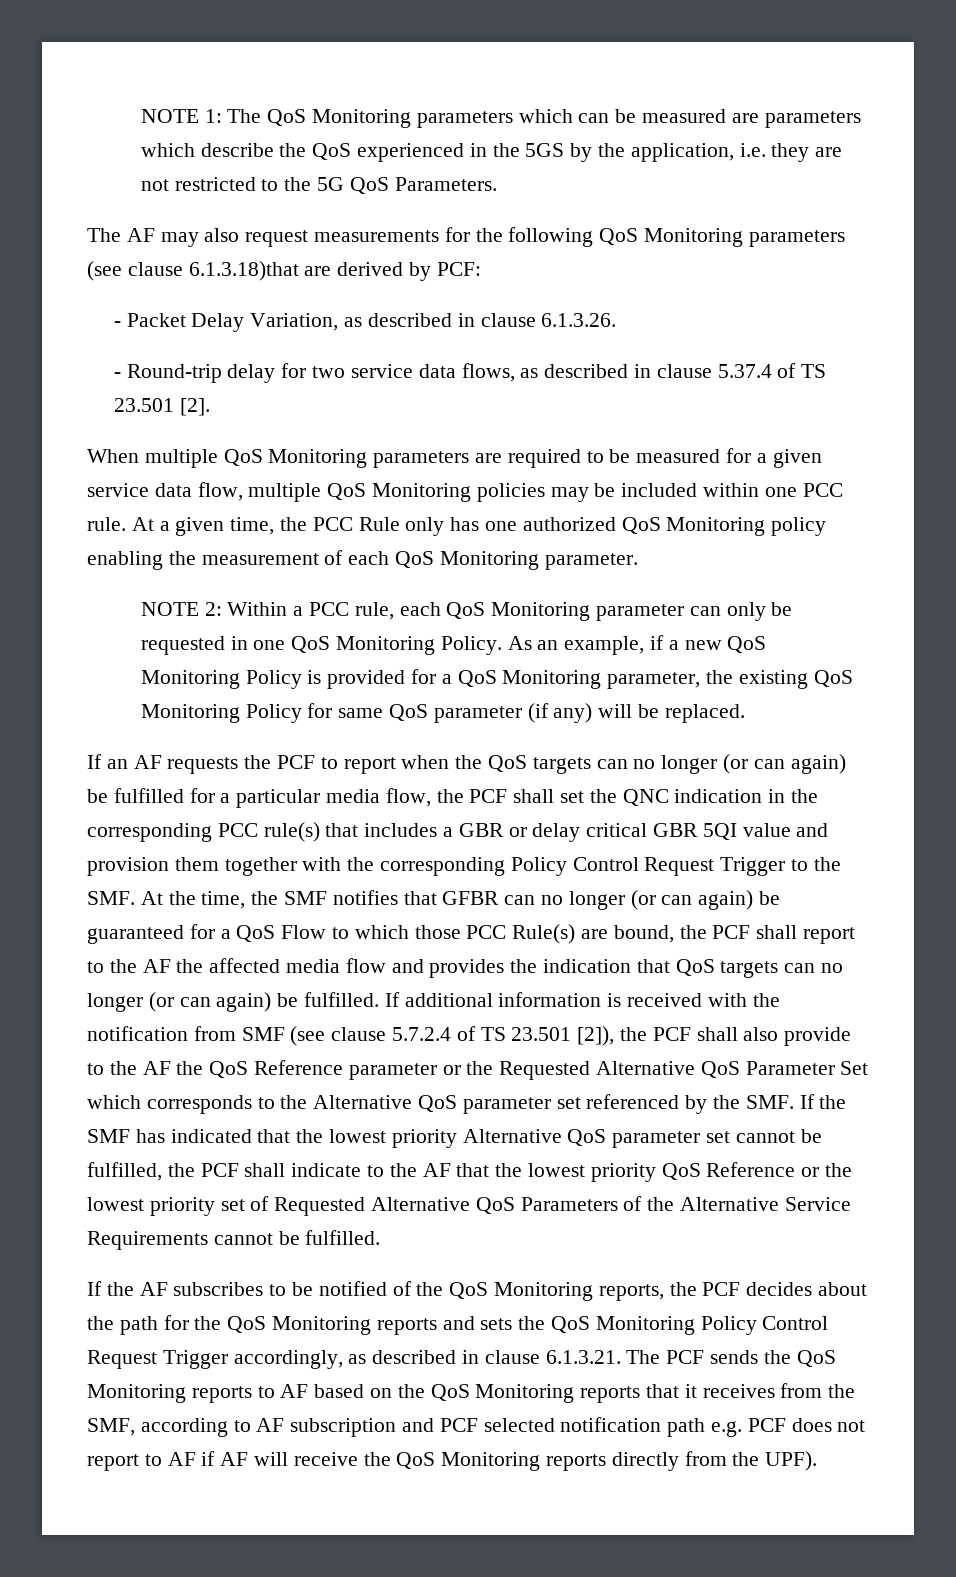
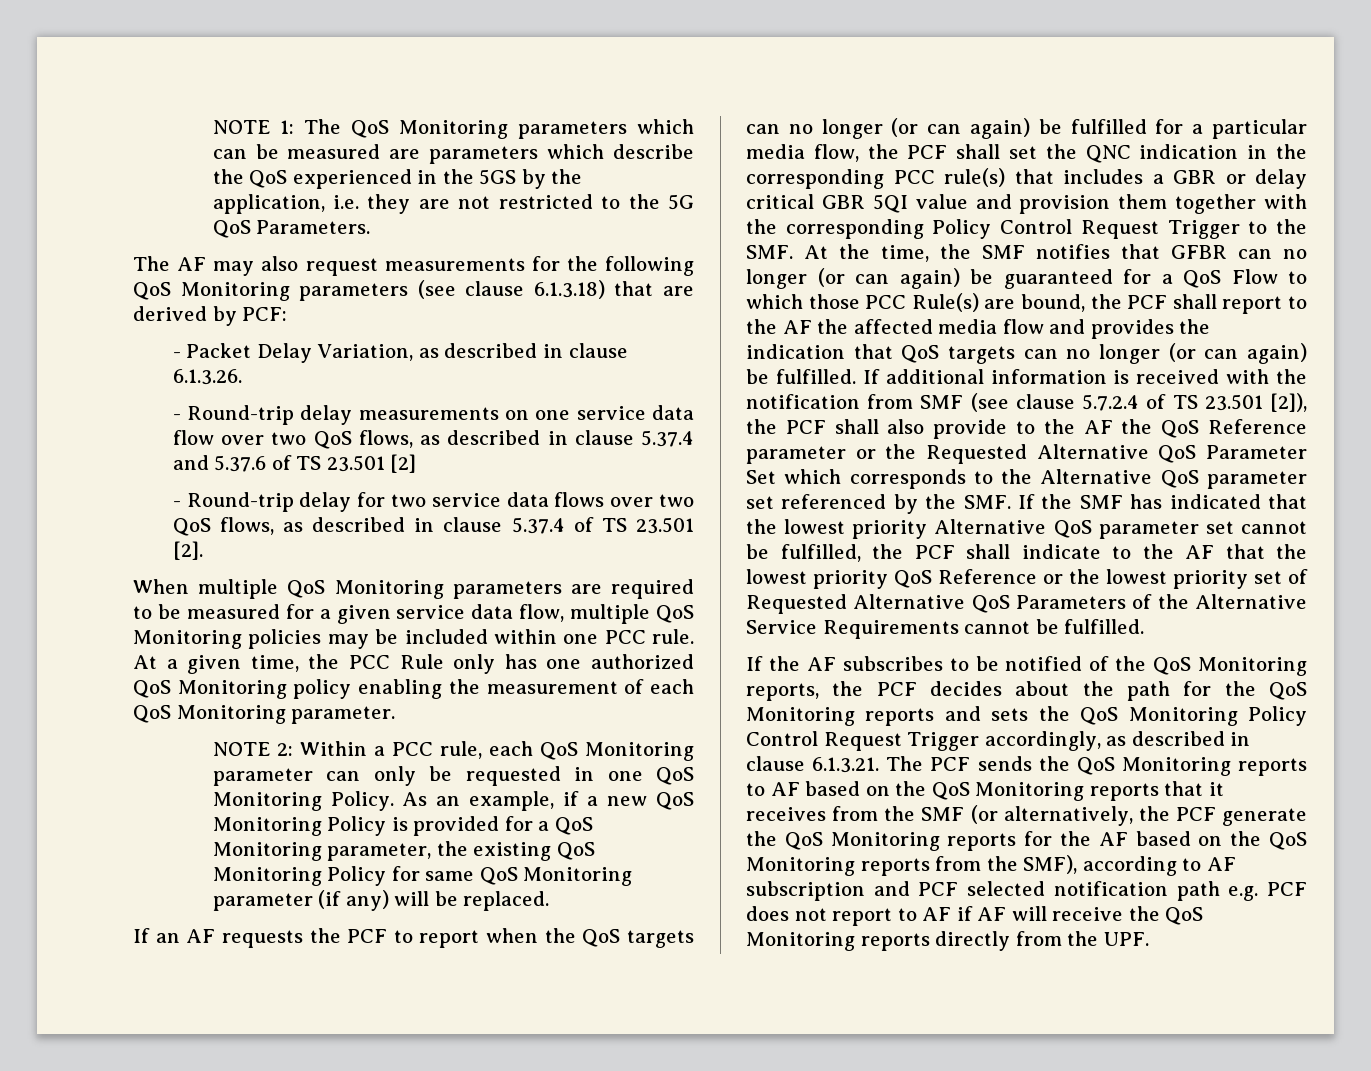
- The AF may also request measurements for the following QoS Monitoring parameters (see clause 6.1.3.18)that are derived by PCF:
+ The AF may also request measurements for the following QoS Monitoring parameters (see clause 6.1.3.18) that are derived by PCF:
+ - Round-trip delay measurements on one service data flow over two QoS flows, as described in clause 5.37.4 and 5.37.6 of TS 23.501 [2]
- - Round-trip delay for two service data flows, as described in clause 5.37.4 of TS 23.501 [2].
+ - Round-trip delay for two service data flows over two QoS flows, as described in clause 5.37.4 of TS 23.501 [2].
- As an example, if a new QoS Monitoring Policy is provided for a QoS Monitoring parameter, the existing QoS Monitoring Policy for same QoS parameter (if any) will be replaced.
+ As an example, if a new QoS Monitoring Policy is provided for a QoS Monitoring parameter, the existing QoS Monitoring Policy for same QoS Monitoring parameter (if any) will be replaced.
- If the AF subscribes to be notified of the QoS Monitoring reports, the PCF decides about the path for the QoS Monitoring reports and sets the QoS Monitoring Policy Control Request Trigger accordingly, as described in clause 6.1.3.21. The PCF sends the QoS Monitoring reports to AF based on the QoS Monitoring reports that it receives from the SMF, according to AF subscription and PCF selected notification path e.g. PCF does not report to AF if AF will receive the QoS Monitoring reports directly from the UPF).
+ If the AF subscribes to be notified of the QoS Monitoring reports, the PCF decides about the path for the QoS Monitoring reports and sets the QoS Monitoring Policy Control Request Trigger accordingly, as described in clause 6.1.3.21. The PCF sends the QoS Monitoring reports to AF based on the QoS Monitoring reports that it receives from the SMF (or alternatively, the PCF generate the QoS Monitoring reports for the AF based on the QoS Monitoring reports from the SMF), according to AF subscription and PCF selected notification path e.g. PCF does not report to AF if AF will receive the QoS Monitoring reports directly from the UPF.

